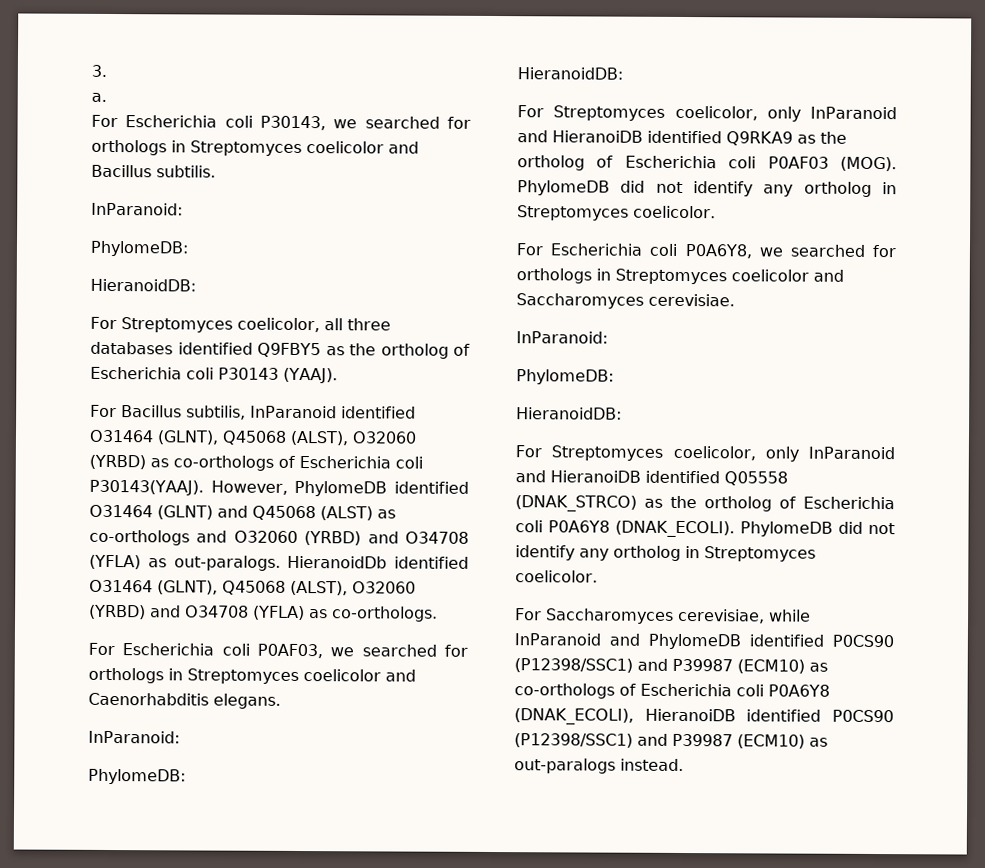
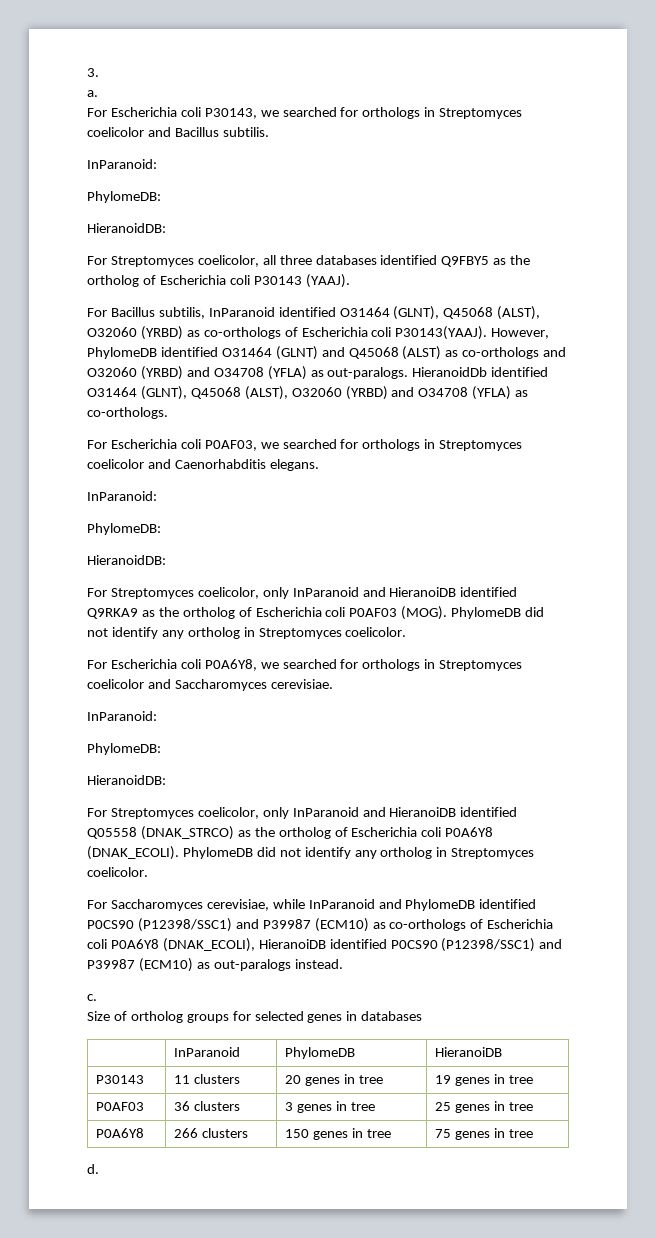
+ c.
+ Size of ortholog groups for selected genes in databases
+ | InParanoid | PhylomeDB | HieranoiDB
+ P30143 | 11 clusters | 20 genes in tree | 19 genes in tree
+ P0AF03 | 36 clusters | 3 genes in tree | 25 genes in tree
+ P0A6Y8 | 266 clusters | 150 genes in tree | 75 genes in tree
+ d.

